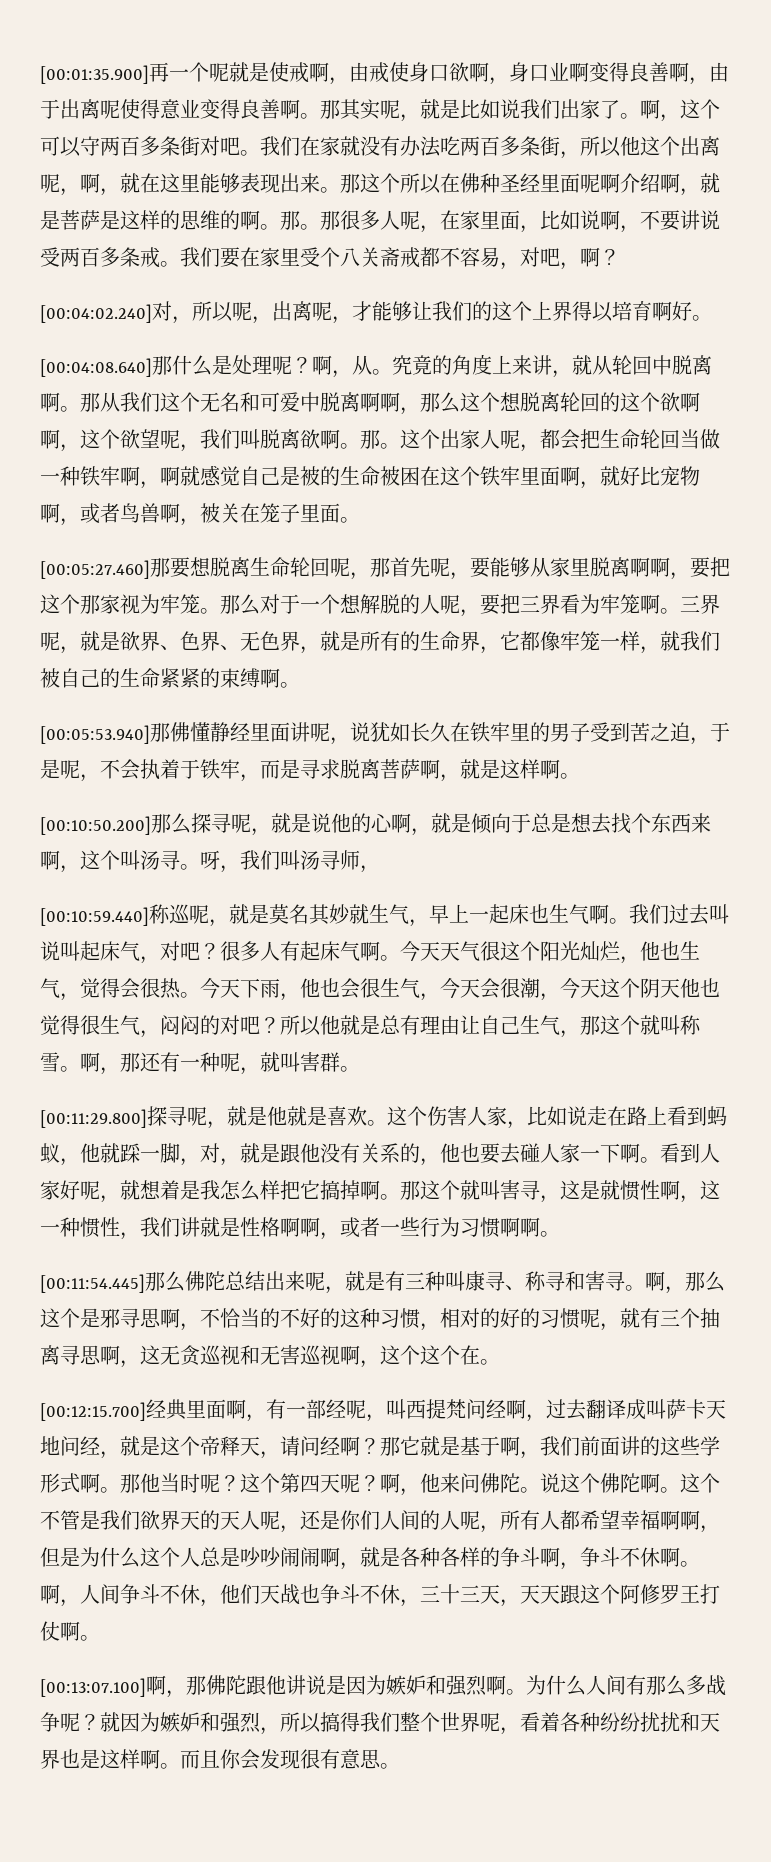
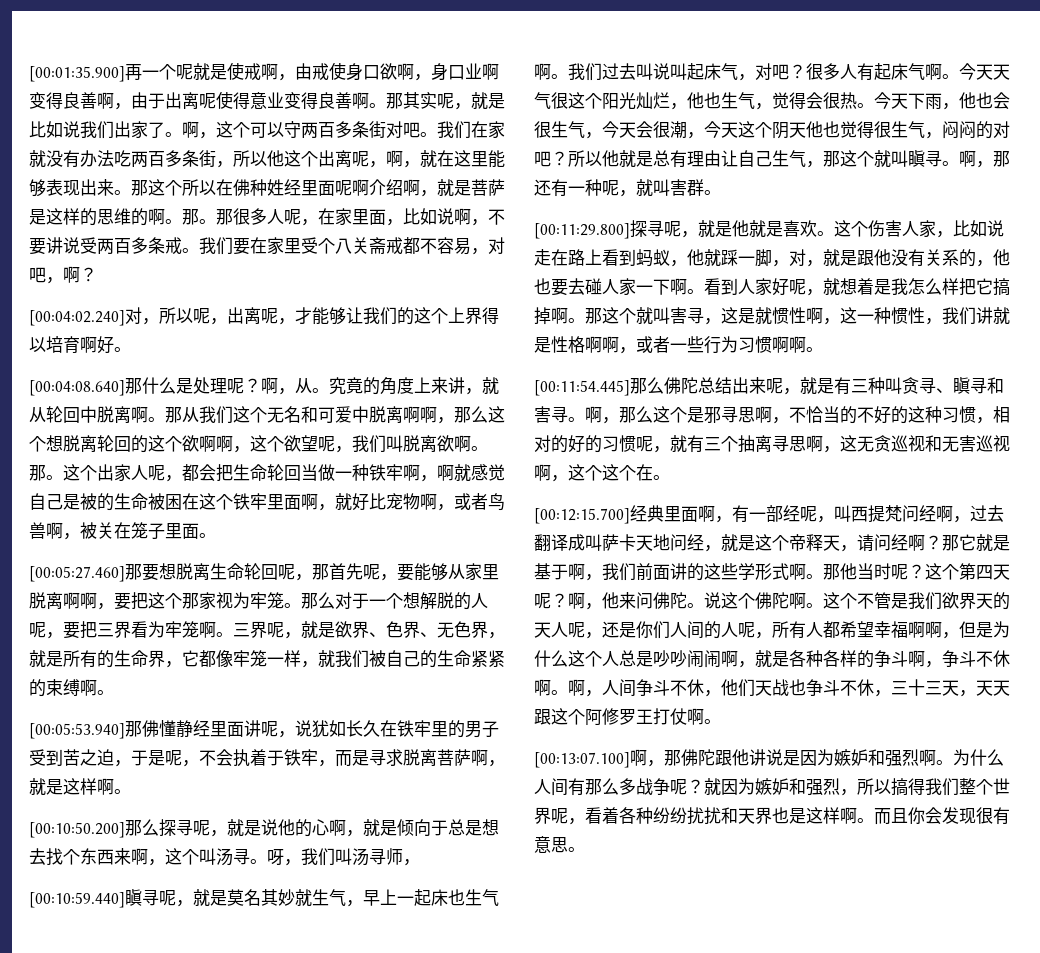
- 那这个所以在佛种圣经里面呢啊介绍啊，就是菩萨是这样的思维的啊。
+ 那这个所以在佛种姓经里面呢啊介绍啊，就是菩萨是这样的思维的啊。
- [00:10:59.440]称巡呢，就是莫名其妙就生气，早上一起床也生气啊。
+ [00:10:59.440]瞋寻呢，就是莫名其妙就生气，早上一起床也生气啊。
- 所以他就是总有理由让自己生气，那这个就叫称雪。
+ 所以他就是总有理由让自己生气，那这个就叫瞋寻。
- [00:11:54.445]那么佛陀总结出来呢，就是有三种叫康寻、称寻和害寻。
+ [00:11:54.445]那么佛陀总结出来呢，就是有三种叫贪寻、瞋寻和害寻。

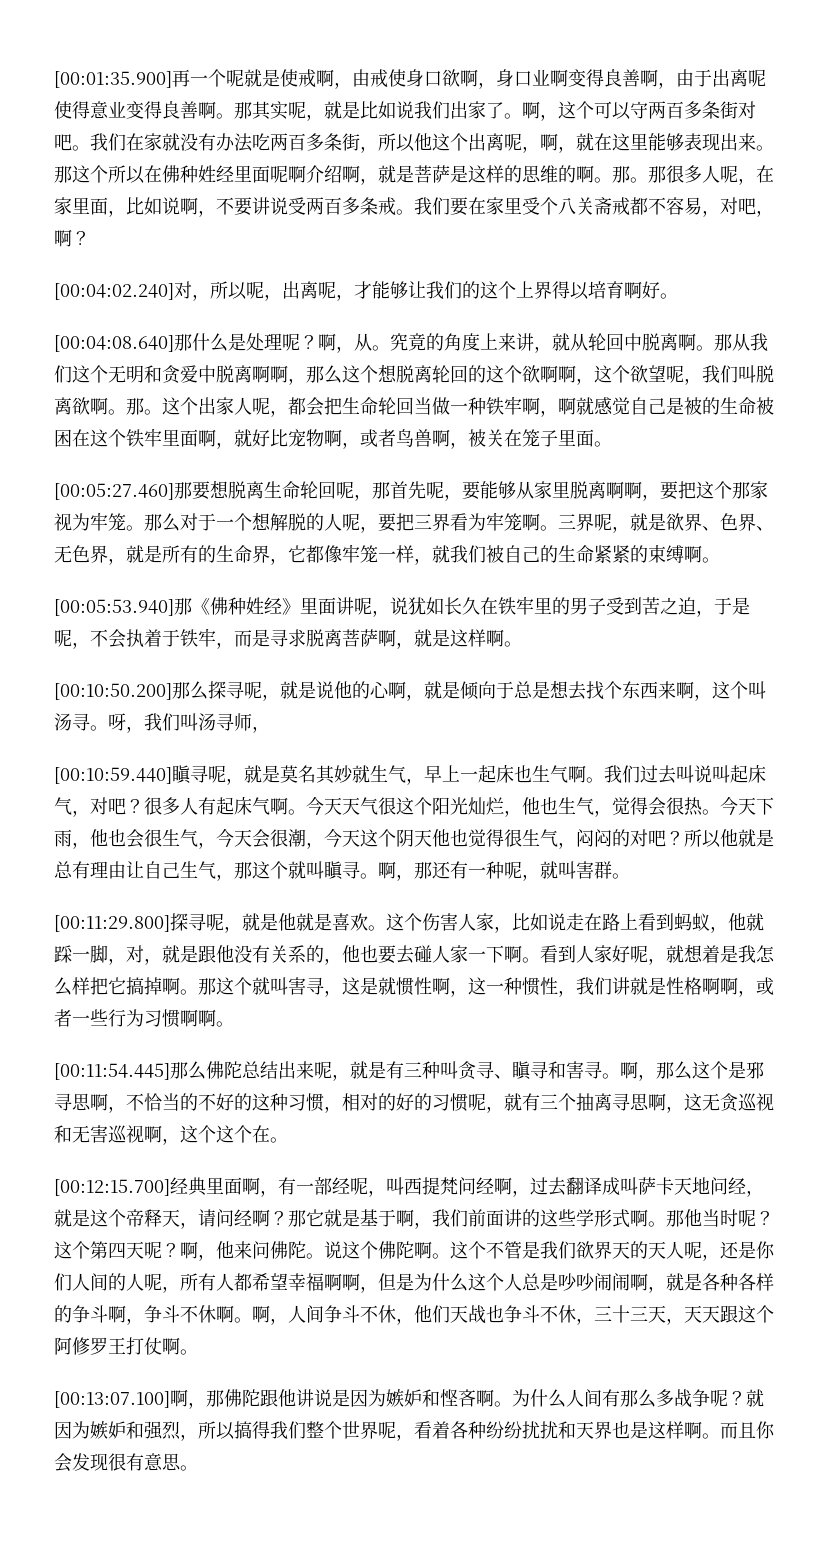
- 那从我们这个无名和可爱中脱离啊啊，那么这个想脱离轮回的这个欲啊啊，这个欲望呢，我们叫脱离欲啊。
+ 那从我们这个无明和贪爱中脱离啊啊，那么这个想脱离轮回的这个欲啊啊，这个欲望呢，我们叫脱离欲啊。
- [00:05:53.940]那佛懂静经里面讲呢，说犹如长久在铁牢里的男子受到苦之迫，于是呢，不会执着于铁牢，而是寻求脱离菩萨啊，就是这样啊。
+ [00:05:53.940]那《佛种姓经》里面讲呢，说犹如长久在铁牢里的男子受到苦之迫，于是呢，不会执着于铁牢，而是寻求脱离菩萨啊，就是这样啊。
- [00:13:07.100]啊，那佛陀跟他讲说是因为嫉妒和强烈啊。
+ [00:13:07.100]啊，那佛陀跟他讲说是因为嫉妒和悭吝啊。

